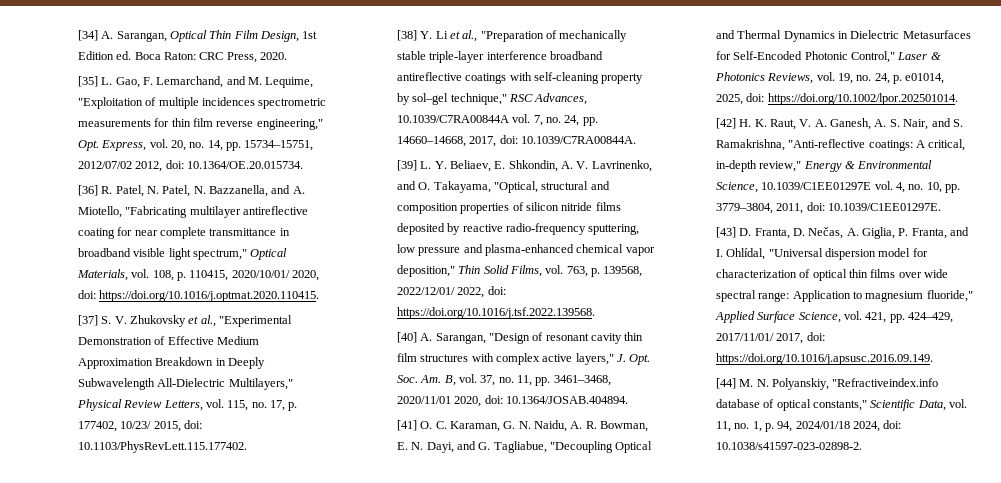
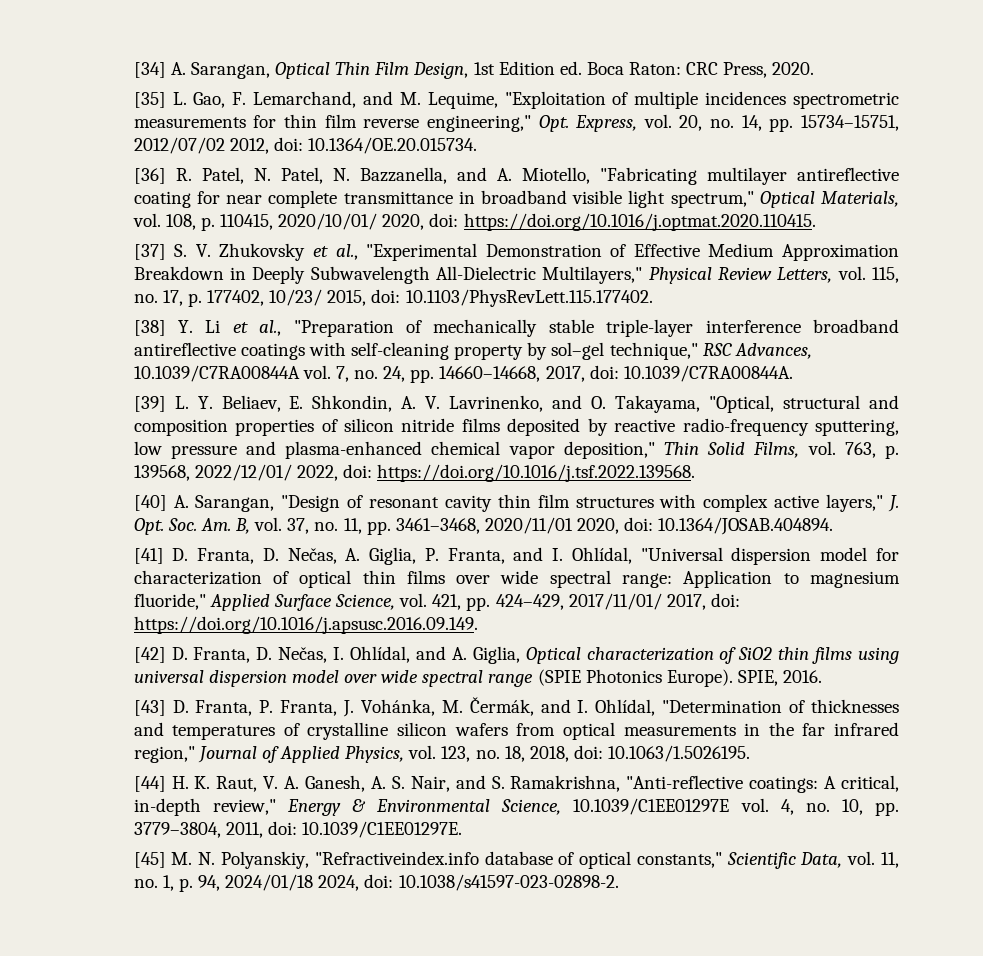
- [41] O. C. Karaman, G. N. Naidu, A. R. Bowman, E. N. Dayi, and G. Tagliabue, "Decoupling Optical and Thermal Dynamics in Dielectric Metasurfaces for Self-Encoded Photonic Control," Laser & Photonics Reviews, vol. 19, no. 24, p. e01014, 2025, doi: https://doi.org/10.1002/lpor.202501014.
- [42] H. K. Raut, V. A. Ganesh, A. S. Nair, and S. Ramakrishna, "Anti-reflective coatings: A critical, in-depth review," Energy & Environmental Science, 10.1039/C1EE01297E vol. 4, no. 10, pp. 3779–3804, 2011, doi: 10.1039/C1EE01297E.
- [43] D. Franta, D. Nečas, A. Giglia, P. Franta, and I. Ohlídal, "Universal dispersion model for characterization of optical thin films over wide spectral range: Application to magnesium fluoride," Applied Surface Science, vol. 421, pp. 424–429, 2017/11/01/ 2017, doi: https://doi.org/10.1016/j.apsusc.2016.09.149.
+ [41] D. Franta, D. Nečas, A. Giglia, P. Franta, and I. Ohlídal, "Universal dispersion model for characterization of optical thin films over wide spectral range: Application to magnesium fluoride," Applied Surface Science, vol. 421, pp. 424–429, 2017/11/01/ 2017, doi: https://doi.org/10.1016/j.apsusc.2016.09.149.
- [44] M. N. Polyanskiy, "Refractiveindex.info database of optical constants," Scientific Data, vol. 11, no. 1, p. 94, 2024/01/18 2024, doi: 10.1038/s41597-023-02898-2.
+ [42] D. Franta, D. Nečas, I. Ohlídal, and A. Giglia, Optical characterization of SiO2 thin films using universal dispersion model over wide spectral range (SPIE Photonics Europe). SPIE, 2016.
+ [43] D. Franta, P. Franta, J. Vohánka, M. Čermák, and I. Ohlídal, "Determination of thicknesses and temperatures of crystalline silicon wafers from optical measurements in the far infrared region," Journal of Applied Physics, vol. 123, no. 18, 2018, doi: 10.1063/1.5026195.
+ [44] H. K. Raut, V. A. Ganesh, A. S. Nair, and S. Ramakrishna, "Anti-reflective coatings: A critical, in-depth review," Energy & Environmental Science, 10.1039/C1EE01297E vol. 4, no. 10, pp. 3779–3804, 2011, doi: 10.1039/C1EE01297E.
+ [45] M. N. Polyanskiy, "Refractiveindex.info database of optical constants," Scientific Data, vol. 11, no. 1, p. 94, 2024/01/18 2024, doi: 10.1038/s41597-023-02898-2.

